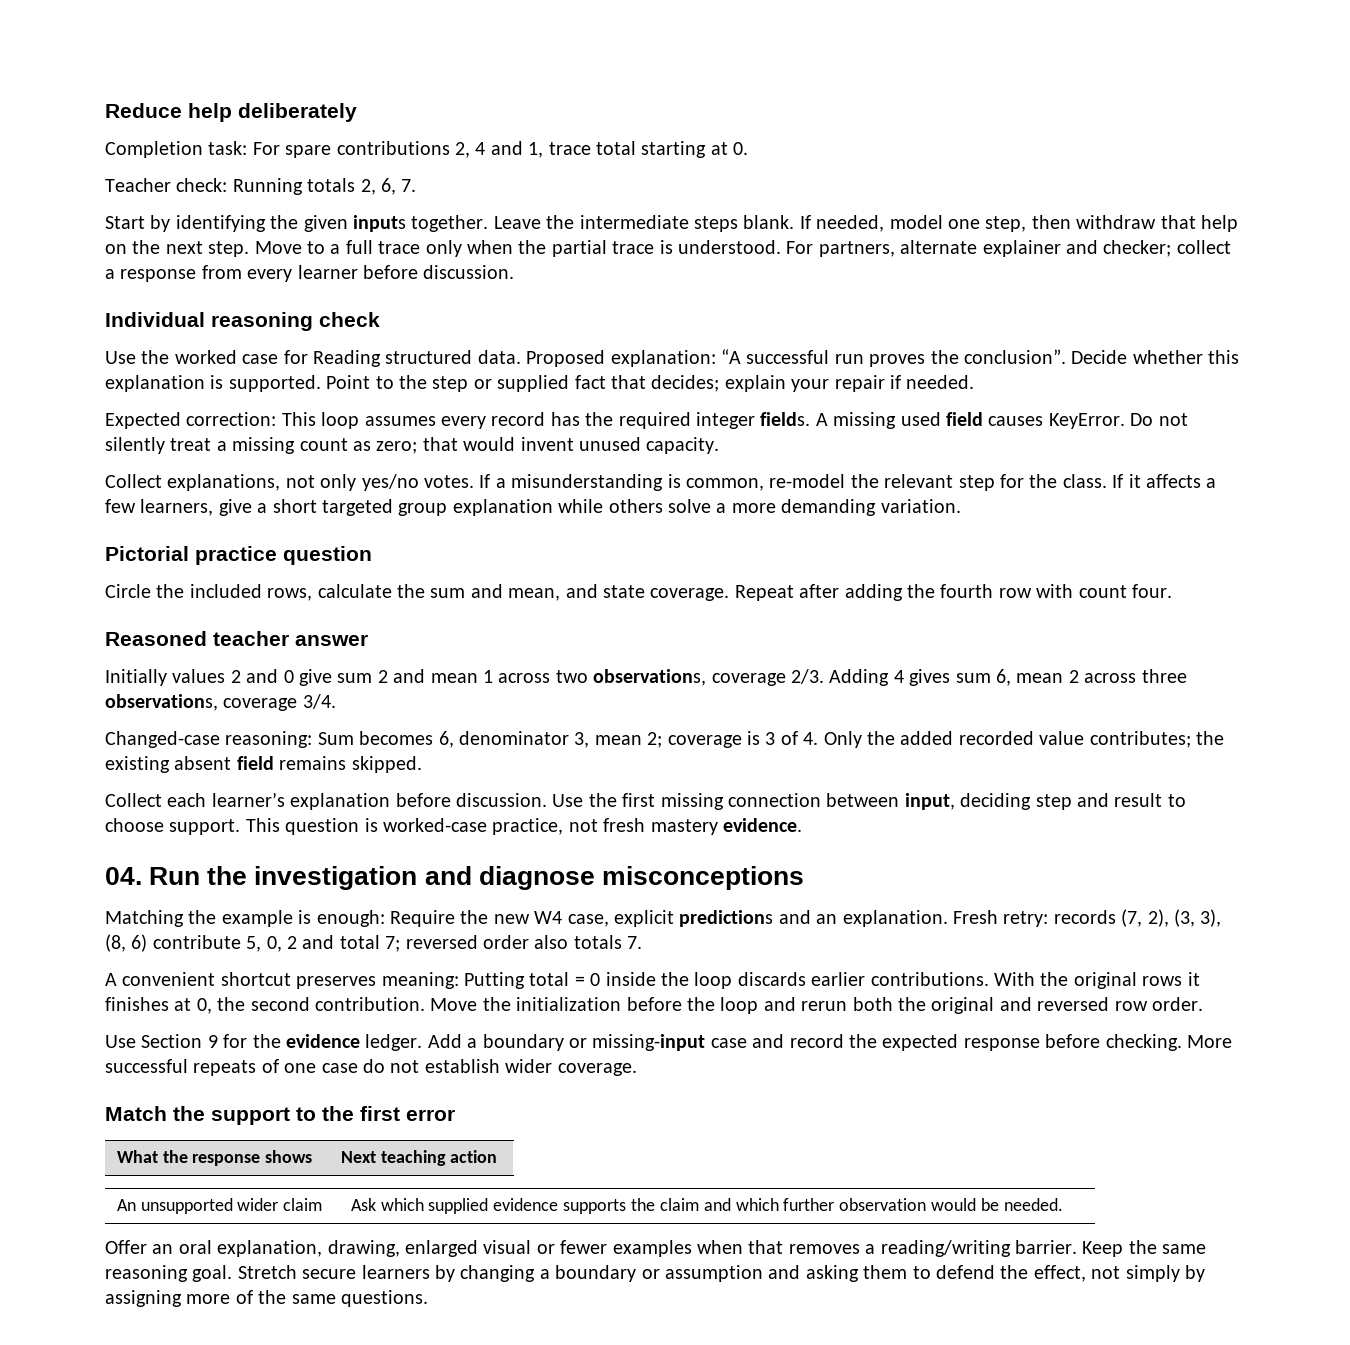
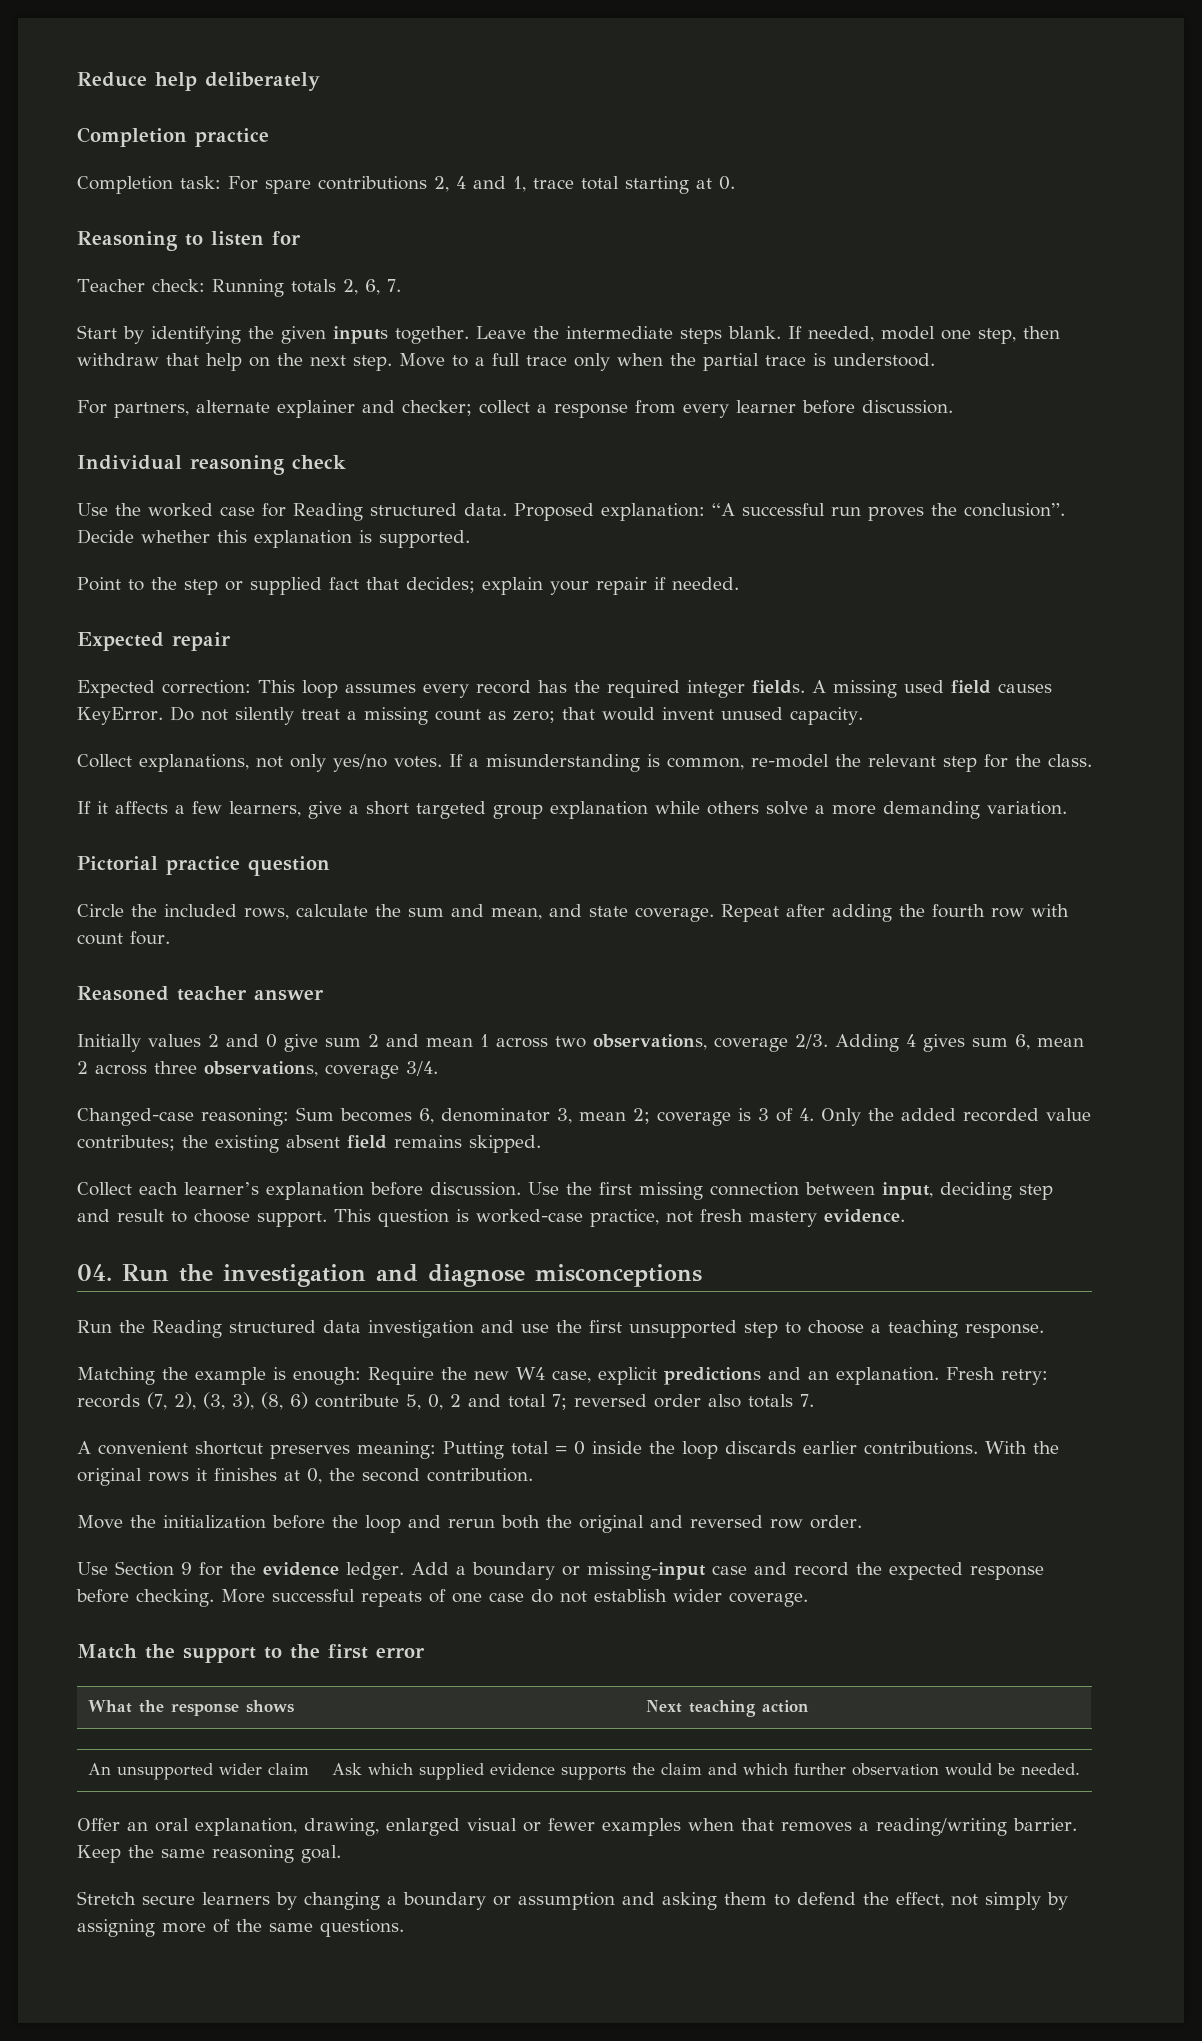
+ Completion practice
+ Reasoning to listen for
- Move to a full trace only when the partial trace is understood. For partners, alternate explainer and checker; collect a response from every learner before discussion.
+ Move to a full trace only when the partial trace is understood.
+ For partners, alternate explainer and checker; collect a response from every learner before discussion.
- Decide whether this explanation is supported. Point to the step or supplied fact that decides; explain your repair if needed.
+ Decide whether this explanation is supported.
+ Point to the step or supplied fact that decides; explain your repair if needed.
+ Expected repair
- If a misunderstanding is common, re-model the relevant step for the class. If it affects a few learners, give a short targeted group explanation while others solve a more demanding variation.
+ If a misunderstanding is common, re-model the relevant step for the class.
+ If it affects a few learners, give a short targeted group explanation while others solve a more demanding variation.
+ Run the Reading structured data investigation and use the first unsupported step to choose a teaching response.
- With the original rows it finishes at 0, the second contribution. Move the initialization before the loop and rerun both the original and reversed row order.
+ With the original rows it finishes at 0, the second contribution.
+ Move the initialization before the loop and rerun both the original and reversed row order.
- Keep the same reasoning goal. Stretch secure learners by changing a boundary or assumption and asking them to defend the effect, not simply by assigning more of the same questions.
+ Keep the same reasoning goal.
+ Stretch secure learners by changing a boundary or assumption and asking them to defend the effect, not simply by assigning more of the same questions.

